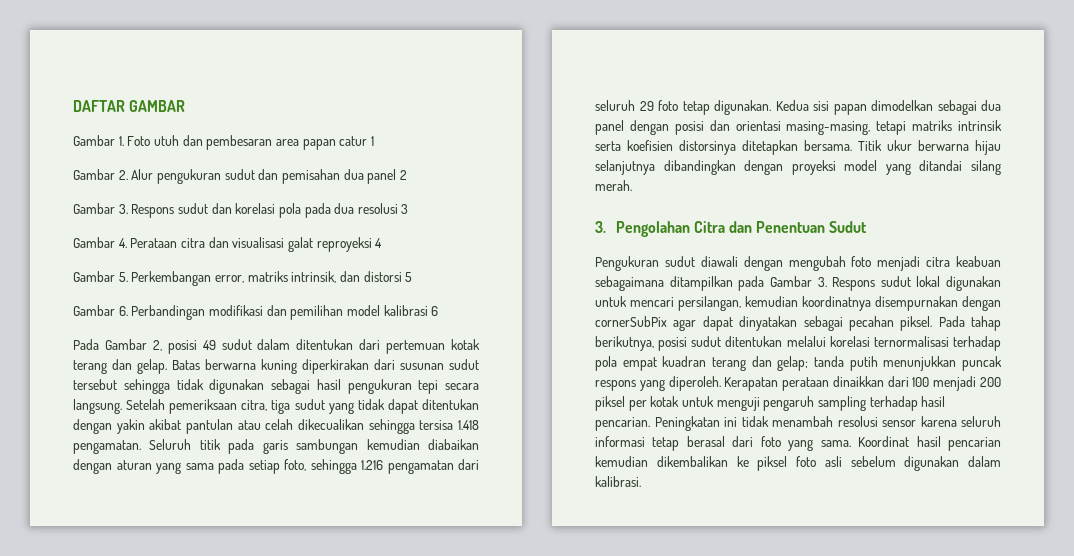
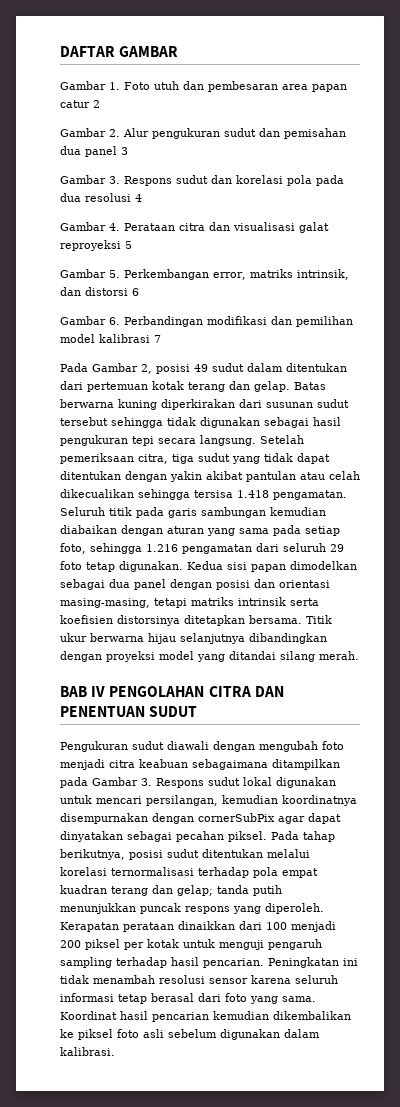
- Gambar 1. Foto utuh dan pembesaran area papan catur 1
+ Gambar 1. Foto utuh dan pembesaran area papan catur 2
- Gambar 2. Alur pengukuran sudut dan pemisahan dua panel 2
+ Gambar 2. Alur pengukuran sudut dan pemisahan dua panel 3
- Gambar 3. Respons sudut dan korelasi pola pada dua resolusi 3
+ Gambar 3. Respons sudut dan korelasi pola pada dua resolusi 4
- Gambar 4. Perataan citra dan visualisasi galat reproyeksi 4
+ Gambar 4. Perataan citra dan visualisasi galat reproyeksi 5
- Gambar 5. Perkembangan error, matriks intrinsik, dan distorsi 5
+ Gambar 5. Perkembangan error, matriks intrinsik, dan distorsi 6
- Gambar 6. Perbandingan modifikasi dan pemilihan model kalibrasi 6
+ Gambar 6. Perbandingan modifikasi dan pemilihan model kalibrasi 7
- 3. Pengolahan Citra dan Penentuan Sudut
+ BAB IV PENGOLAHAN CITRA DAN PENENTUAN SUDUT

